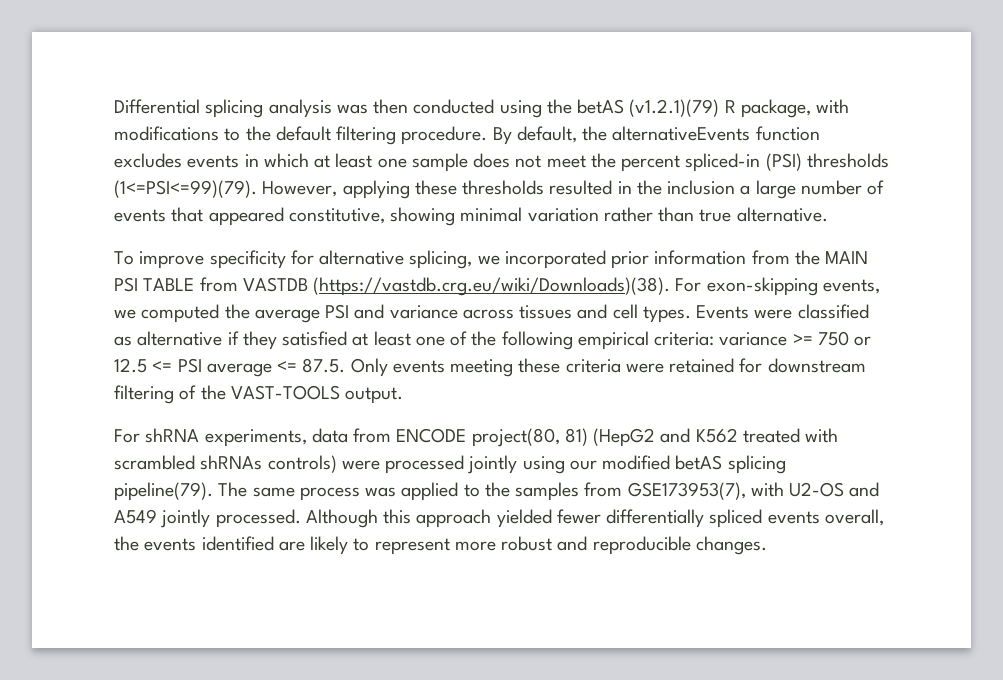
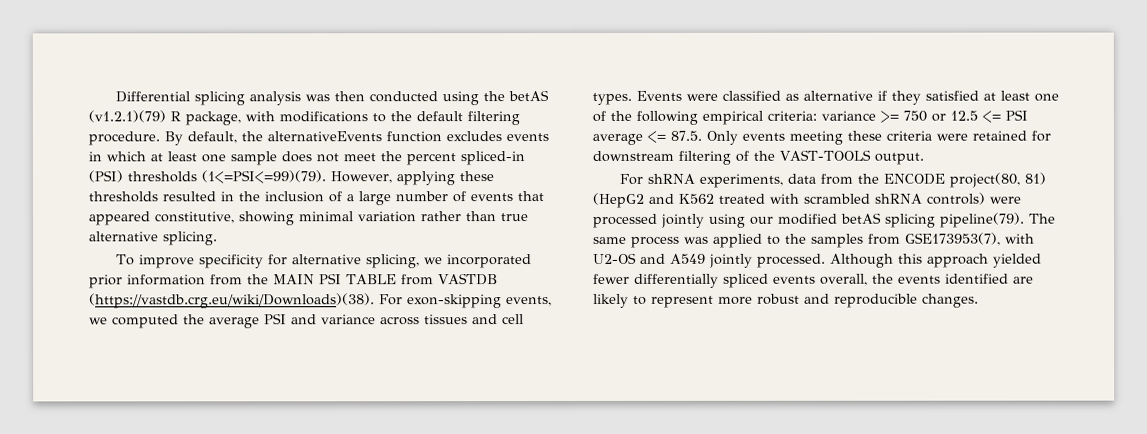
- However, applying these thresholds resulted in the inclusion a large number of events that appeared constitutive, showing minimal variation rather than true alternative.
+ However, applying these thresholds resulted in the inclusion of a large number of events that appeared constitutive, showing minimal variation rather than true alternative splicing.
- For shRNA experiments, data from ENCODE project(80, 81) (HepG2 and K562 treated with scrambled shRNAs controls) were processed jointly using our modified betAS splicing pipeline(79).
+ For shRNA experiments, data from the ENCODE project(80, 81) (HepG2 and K562 treated with scrambled shRNA controls) were processed jointly using our modified betAS splicing pipeline(79).

